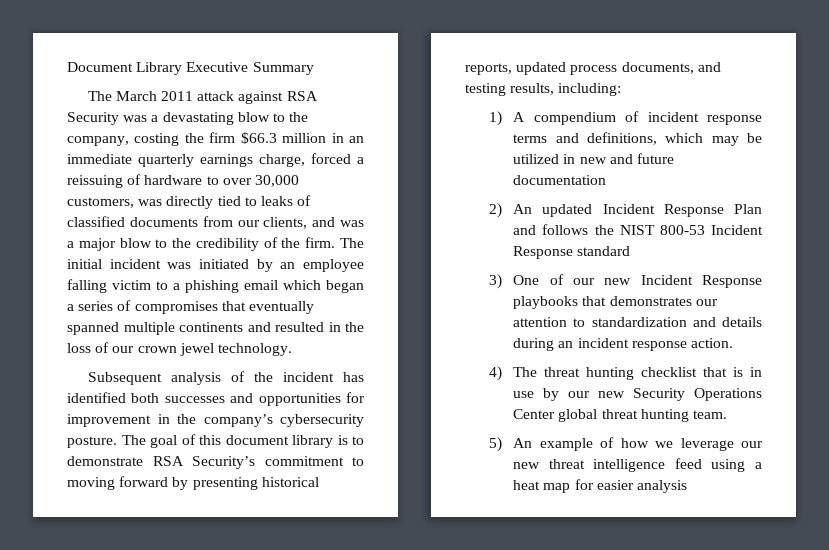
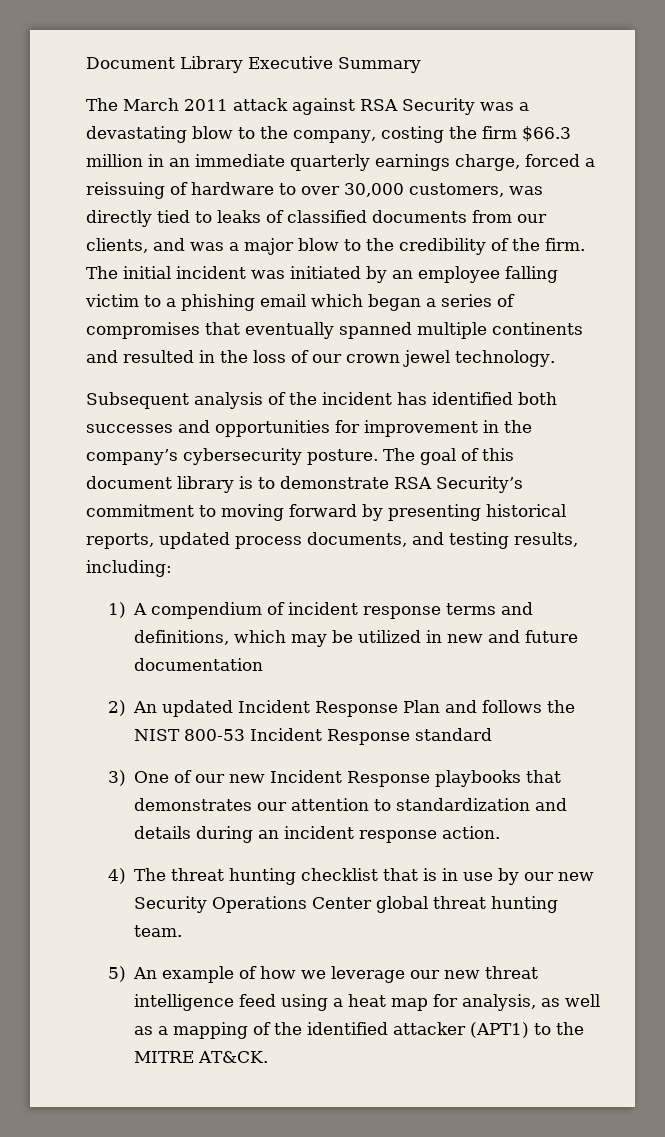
- 5) An example of how we leverage our new threat intelligence feed using a heat map for easier analysis
+ 5) An example of how we leverage our new threat intelligence feed using a heat map for analysis, as well as a mapping of the identified attacker (APT1) to the MITRE AT&CK.

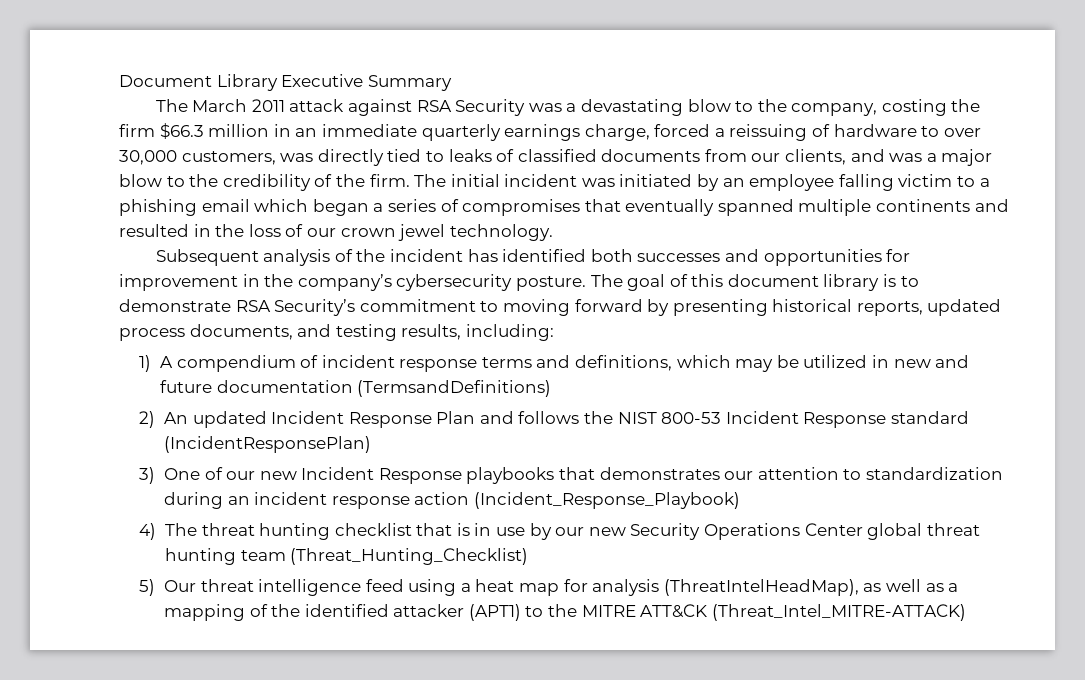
- 1) A compendium of incident response terms and definitions, which may be utilized in new and future documentation
+ 1) A compendium of incident response terms and definitions, which may be utilized in new and future documentation (TermsandDefinitions)
- 2) An updated Incident Response Plan and follows the NIST 800-53 Incident Response standard
+ 2) An updated Incident Response Plan and follows the NIST 800-53 Incident Response standard (IncidentResponsePlan)
- 3) One of our new Incident Response playbooks that demonstrates our attention to standardization and details during an incident response action.
+ 3) One of our new Incident Response playbooks that demonstrates our attention to standardization during an incident response action (Incident_Response_Playbook)
- 4) The threat hunting checklist that is in use by our new Security Operations Center global threat hunting team.
+ 4) The threat hunting checklist that is in use by our new Security Operations Center global threat hunting team (Threat_Hunting_Checklist)
- 5) An example of how we leverage our new threat intelligence feed using a heat map for analysis, as well as a mapping of the identified attacker (APT1) to the MITRE AT&CK.
+ 5) Our threat intelligence feed using a heat map for analysis (ThreatIntelHeadMap), as well as a mapping of the identified attacker (APT1) to the MITRE ATT&CK (Threat_Intel_MITRE-ATTACK)

